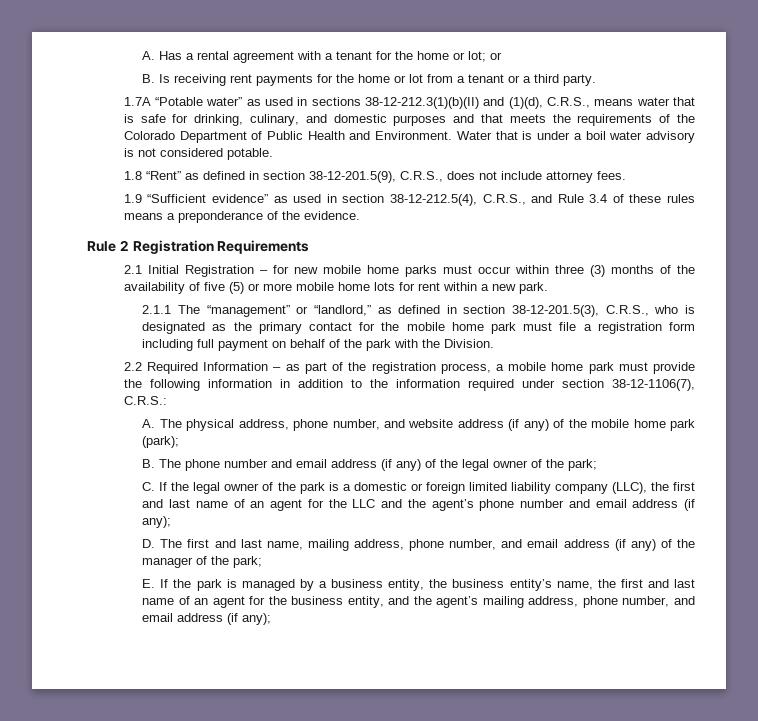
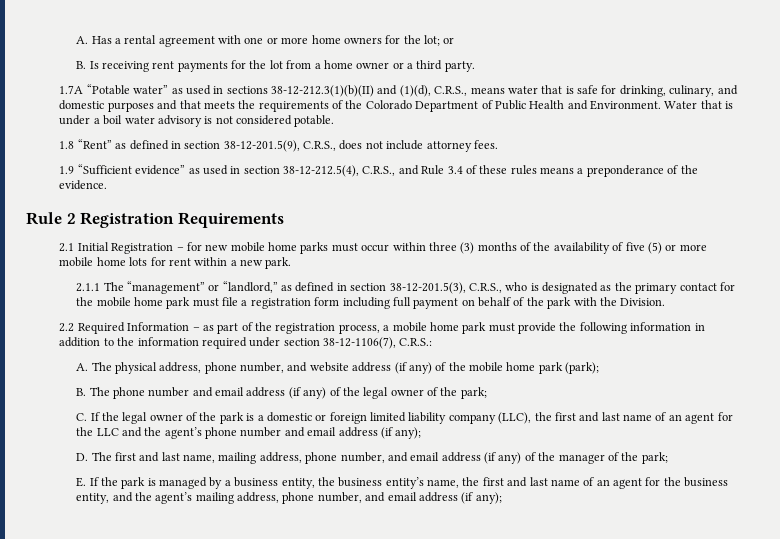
- A. Has a rental agreement with a tenant for the home or lot; or
+ A. Has a rental agreement with one or more home owners for the lot; or
- B. Is receiving rent payments for the home or lot from a tenant or a third party.
+ B. Is receiving rent payments for the lot from a home owner or a third party.

